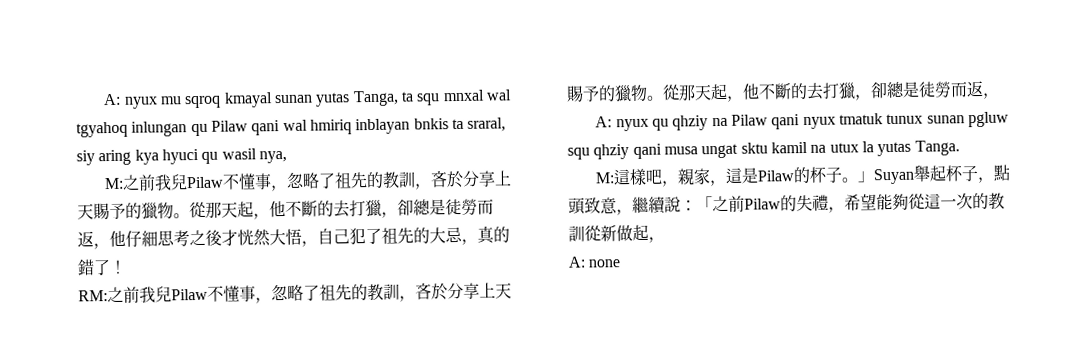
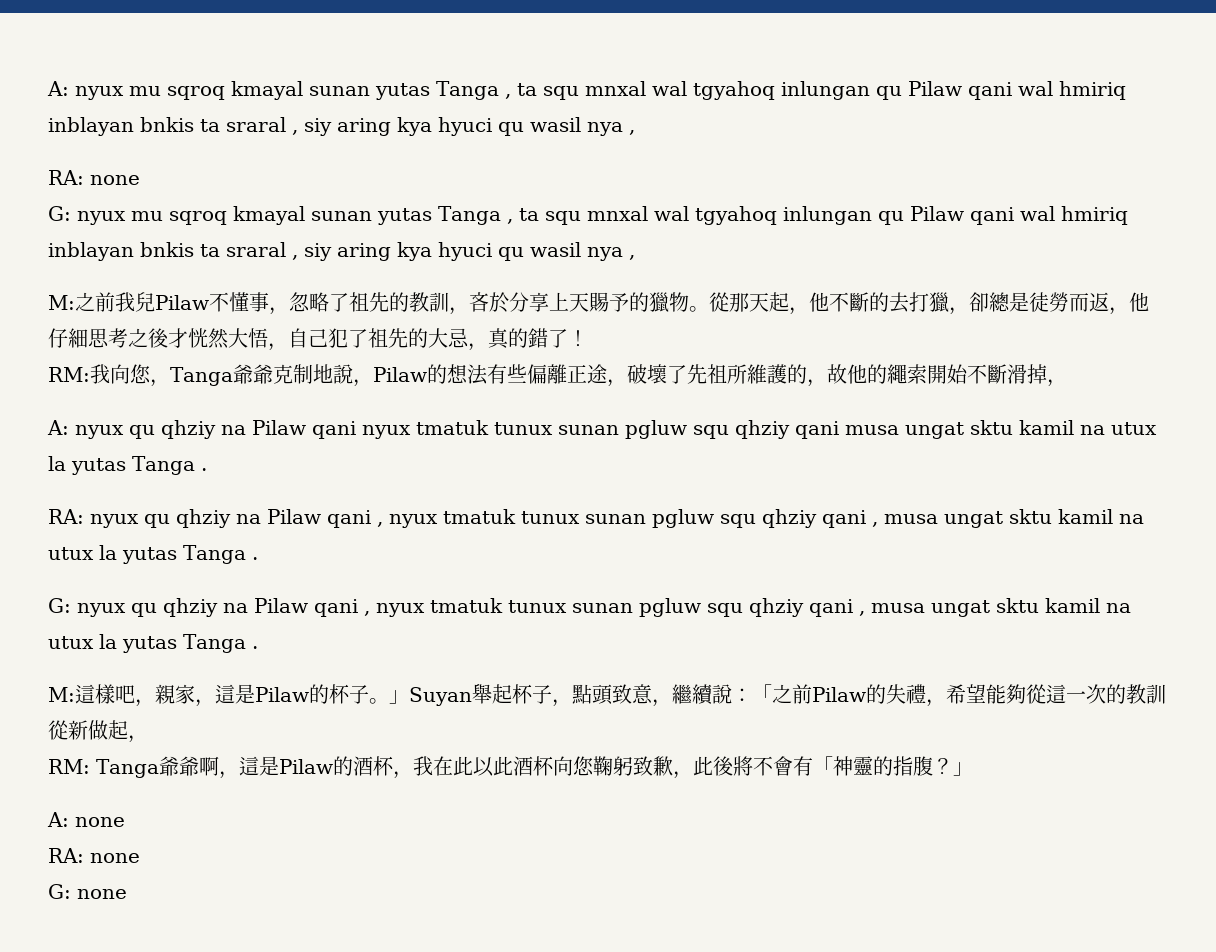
- A: nyux mu sqroq kmayal sunan yutas Tanga, ta squ mnxal wal tgyahoq inlungan qu Pilaw qani wal hmiriq inblayan bnkis ta sraral, siy aring kya hyuci qu wasil nya,
+ A: nyux mu sqroq kmayal sunan yutas Tanga , ta squ mnxal wal tgyahoq inlungan qu Pilaw qani wal hmiriq inblayan bnkis ta sraral , siy aring kya hyuci qu wasil nya ,
+ RA: none
+ G: nyux mu sqroq kmayal sunan yutas Tanga , ta squ mnxal wal tgyahoq inlungan qu Pilaw qani wal hmiriq inblayan bnkis ta sraral , siy aring kya hyuci qu wasil nya ,
- RM:之前我兒Pilaw不懂事，忽略了祖先的教訓，吝於分享上天賜予的獵物。從那天起，他不斷的去打獵，卻總是徒勞而返，
+ RM:我向您，Tanga爺爺克制地說，Pilaw的想法有些偏離正途，破壞了先祖所維護的，故他的繩索開始不斷滑掉，
- A: nyux qu qhziy na Pilaw qani nyux tmatuk tunux sunan pgluw squ qhziy qani musa ungat sktu kamil na utux la yutas Tanga.
+ A: nyux qu qhziy na Pilaw qani nyux tmatuk tunux sunan pgluw squ qhziy qani musa ungat sktu kamil na utux la yutas Tanga .
+ RA: nyux qu qhziy na Pilaw qani , nyux tmatuk tunux sunan pgluw squ qhziy qani , musa ungat sktu kamil na utux la yutas Tanga .
+ G: nyux qu qhziy na Pilaw qani , nyux tmatuk tunux sunan pgluw squ qhziy qani , musa ungat sktu kamil na utux la yutas Tanga .
+ RM: Tanga爺爺啊，這是Pilaw的酒杯，我在此以此酒杯向您鞠躬致歉，此後將不會有「神靈的指腹？」
  A: none
+ RA: none
+ G: none

